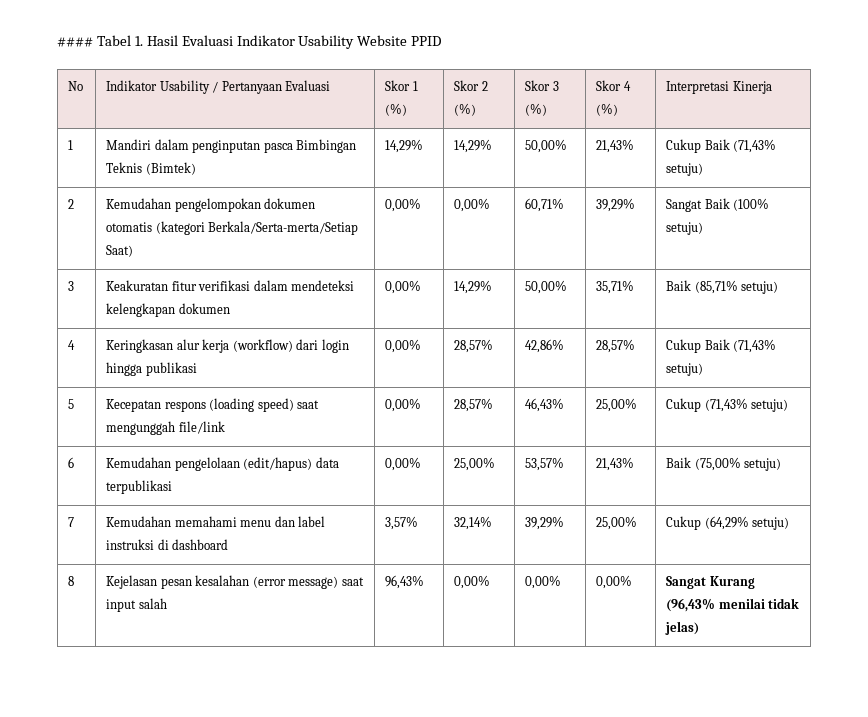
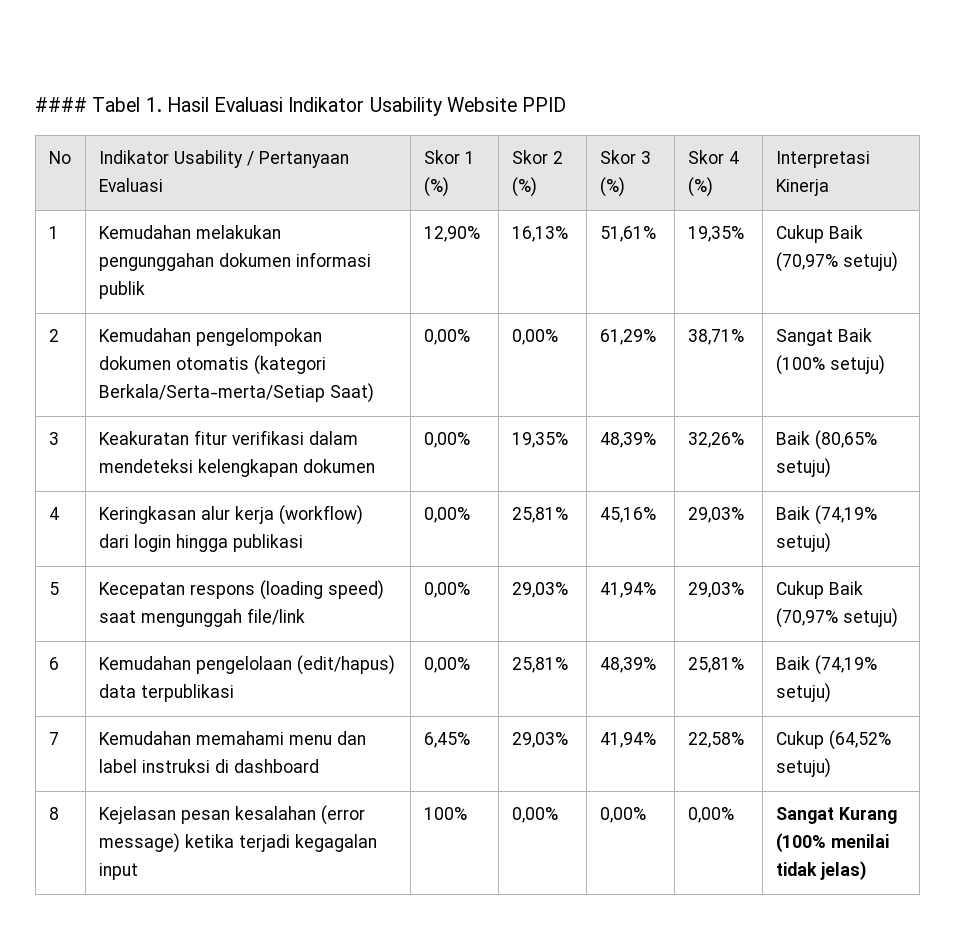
- 1 | Mandiri dalam penginputan pasca Bimbingan Teknis (Bimtek) | 14,29% | 14,29% | 50,00% | 21,43% | Cukup Baik (71,43% setuju)
+ 1 | Kemudahan melakukan pengunggahan dokumen informasi publik | 12,90% | 16,13% | 51,61% | 19,35% | Cukup Baik (70,97% setuju)
- 2 | Kemudahan pengelompokan dokumen otomatis (kategori Berkala/Serta-merta/Setiap Saat) | 0,00% | 0,00% | 60,71% | 39,29% | Sangat Baik (100% setuju)
+ 2 | Kemudahan pengelompokan dokumen otomatis (kategori Berkala/Serta-merta/Setiap Saat) | 0,00% | 0,00% | 61,29% | 38,71% | Sangat Baik (100% setuju)
- 3 | Keakuratan fitur verifikasi dalam mendeteksi kelengkapan dokumen | 0,00% | 14,29% | 50,00% | 35,71% | Baik (85,71% setuju)
+ 3 | Keakuratan fitur verifikasi dalam mendeteksi kelengkapan dokumen | 0,00% | 19,35% | 48,39% | 32,26% | Baik (80,65% setuju)
- 4 | Keringkasan alur kerja (workflow) dari login hingga publikasi | 0,00% | 28,57% | 42,86% | 28,57% | Cukup Baik (71,43% setuju)
+ 4 | Keringkasan alur kerja (workflow) dari login hingga publikasi | 0,00% | 25,81% | 45,16% | 29,03% | Baik (74,19% setuju)
- 5 | Kecepatan respons (loading speed) saat mengunggah file/link | 0,00% | 28,57% | 46,43% | 25,00% | Cukup (71,43% setuju)
+ 5 | Kecepatan respons (loading speed) saat mengunggah file/link | 0,00% | 29,03% | 41,94% | 29,03% | Cukup Baik (70,97% setuju)
- 6 | Kemudahan pengelolaan (edit/hapus) data terpublikasi | 0,00% | 25,00% | 53,57% | 21,43% | Baik (75,00% setuju)
+ 6 | Kemudahan pengelolaan (edit/hapus) data terpublikasi | 0,00% | 25,81% | 48,39% | 25,81% | Baik (74,19% setuju)
- 7 | Kemudahan memahami menu dan label instruksi di dashboard | 3,57% | 32,14% | 39,29% | 25,00% | Cukup (64,29% setuju)
+ 7 | Kemudahan memahami menu dan label instruksi di dashboard | 6,45% | 29,03% | 41,94% | 22,58% | Cukup (64,52% setuju)
- 8 | Kejelasan pesan kesalahan (error message) saat input salah | 96,43% | 0,00% | 0,00% | 0,00% | Sangat Kurang (96,43% menilai tidak jelas)
+ 8 | Kejelasan pesan kesalahan (error message) ketika terjadi kegagalan input | 100% | 0,00% | 0,00% | 0,00% | Sangat Kurang (100% menilai tidak jelas)

